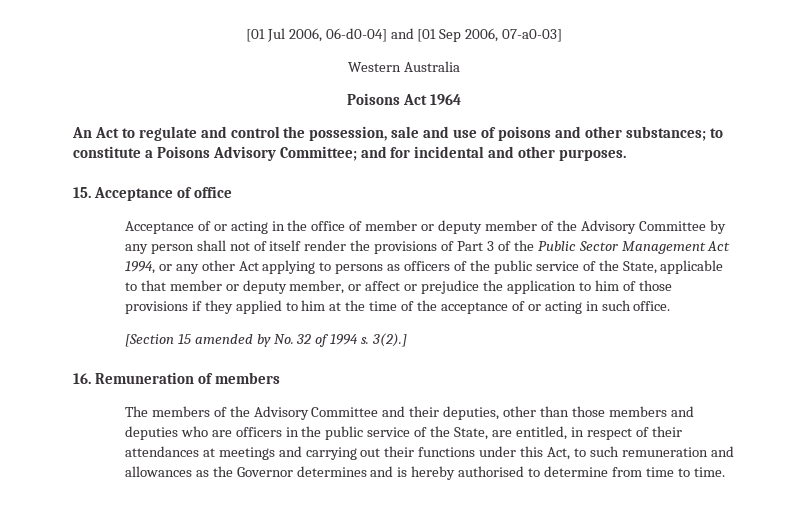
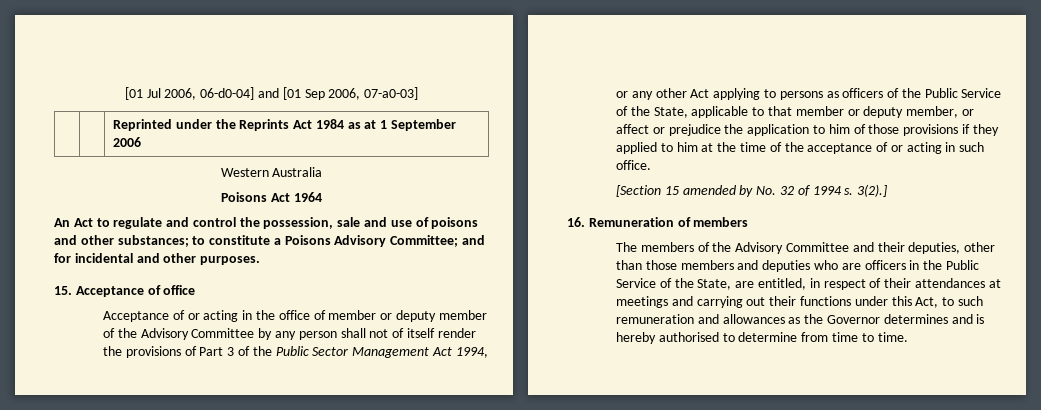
+ | | Reprinted under the Reprints Act 1984 as at 1 September 2006
- Acceptance of or acting in the office of member or deputy member of the Advisory Committee by any person shall not of itself render the provisions of Part 3 of the Public Sector Management Act 1994, or any other Act applying to persons as officers of the public service of the State, applicable to that member or deputy member, or affect or prejudice the application to him of those provisions if they applied to him at the time of the acceptance of or acting in such office.
+ Acceptance of or acting in the office of member or deputy member of the Advisory Committee by any person shall not of itself render the provisions of Part 3 of the Public Sector Management Act 1994, or any other Act applying to persons as officers of the Public Service of the State, applicable to that member or deputy member, or affect or prejudice the application to him of those provisions if they applied to him at the time of the acceptance of or acting in such office.
- The members of the Advisory Committee and their deputies, other than those members and deputies who are officers in the public service of the State, are entitled, in respect of their attendances at meetings and carrying out their functions under this Act, to such remuneration and allowances as the Governor determines and is hereby authorised to determine from time to time.
+ The members of the Advisory Committee and their deputies, other than those members and deputies who are officers in the Public Service of the State, are entitled, in respect of their attendances at meetings and carrying out their functions under this Act, to such remuneration and allowances as the Governor determines and is hereby authorised to determine from time to time.

